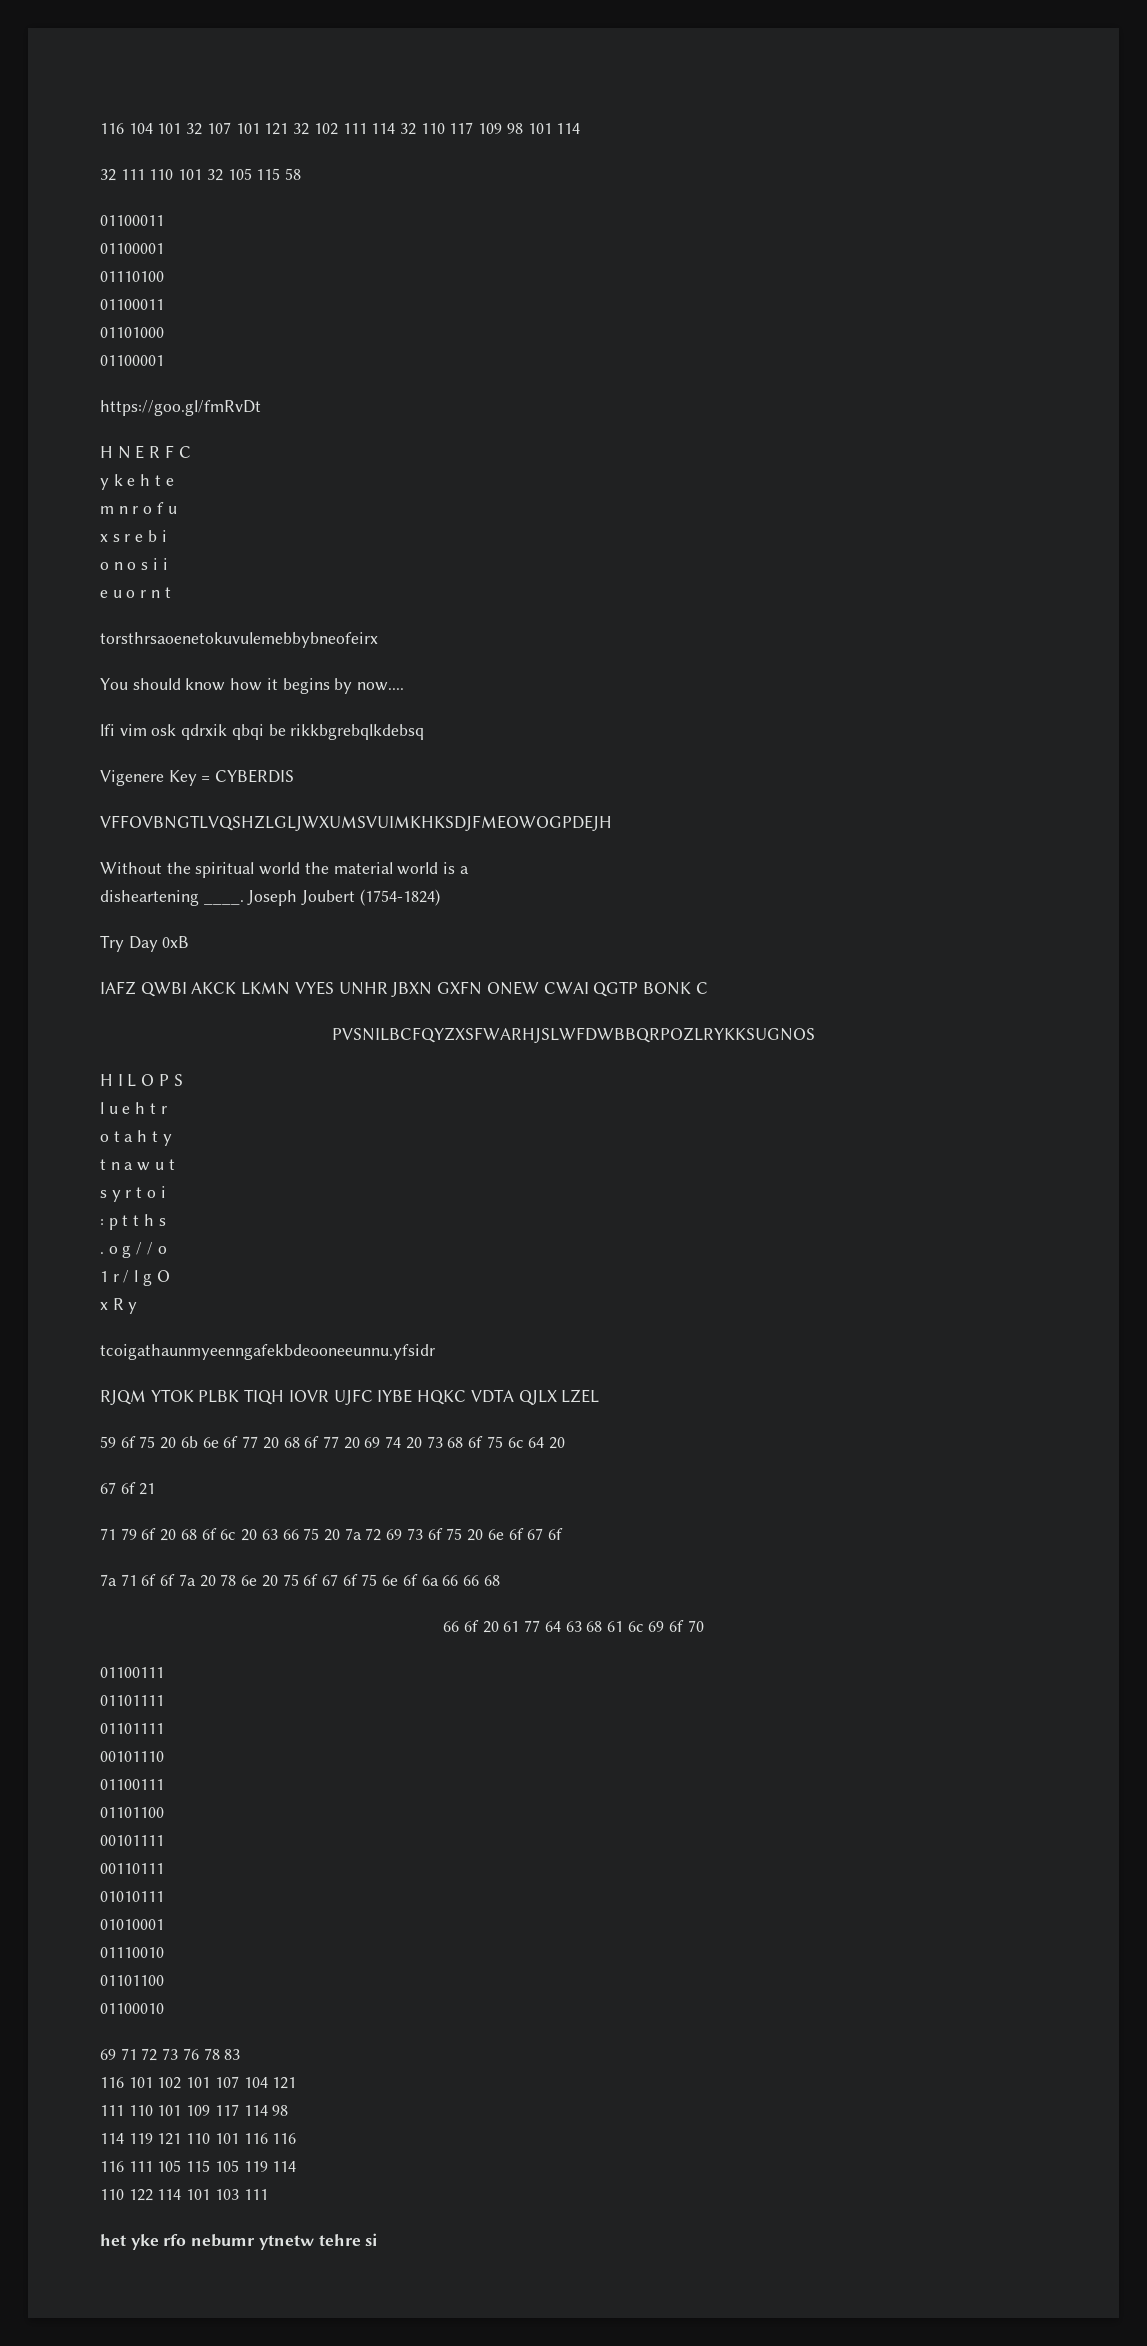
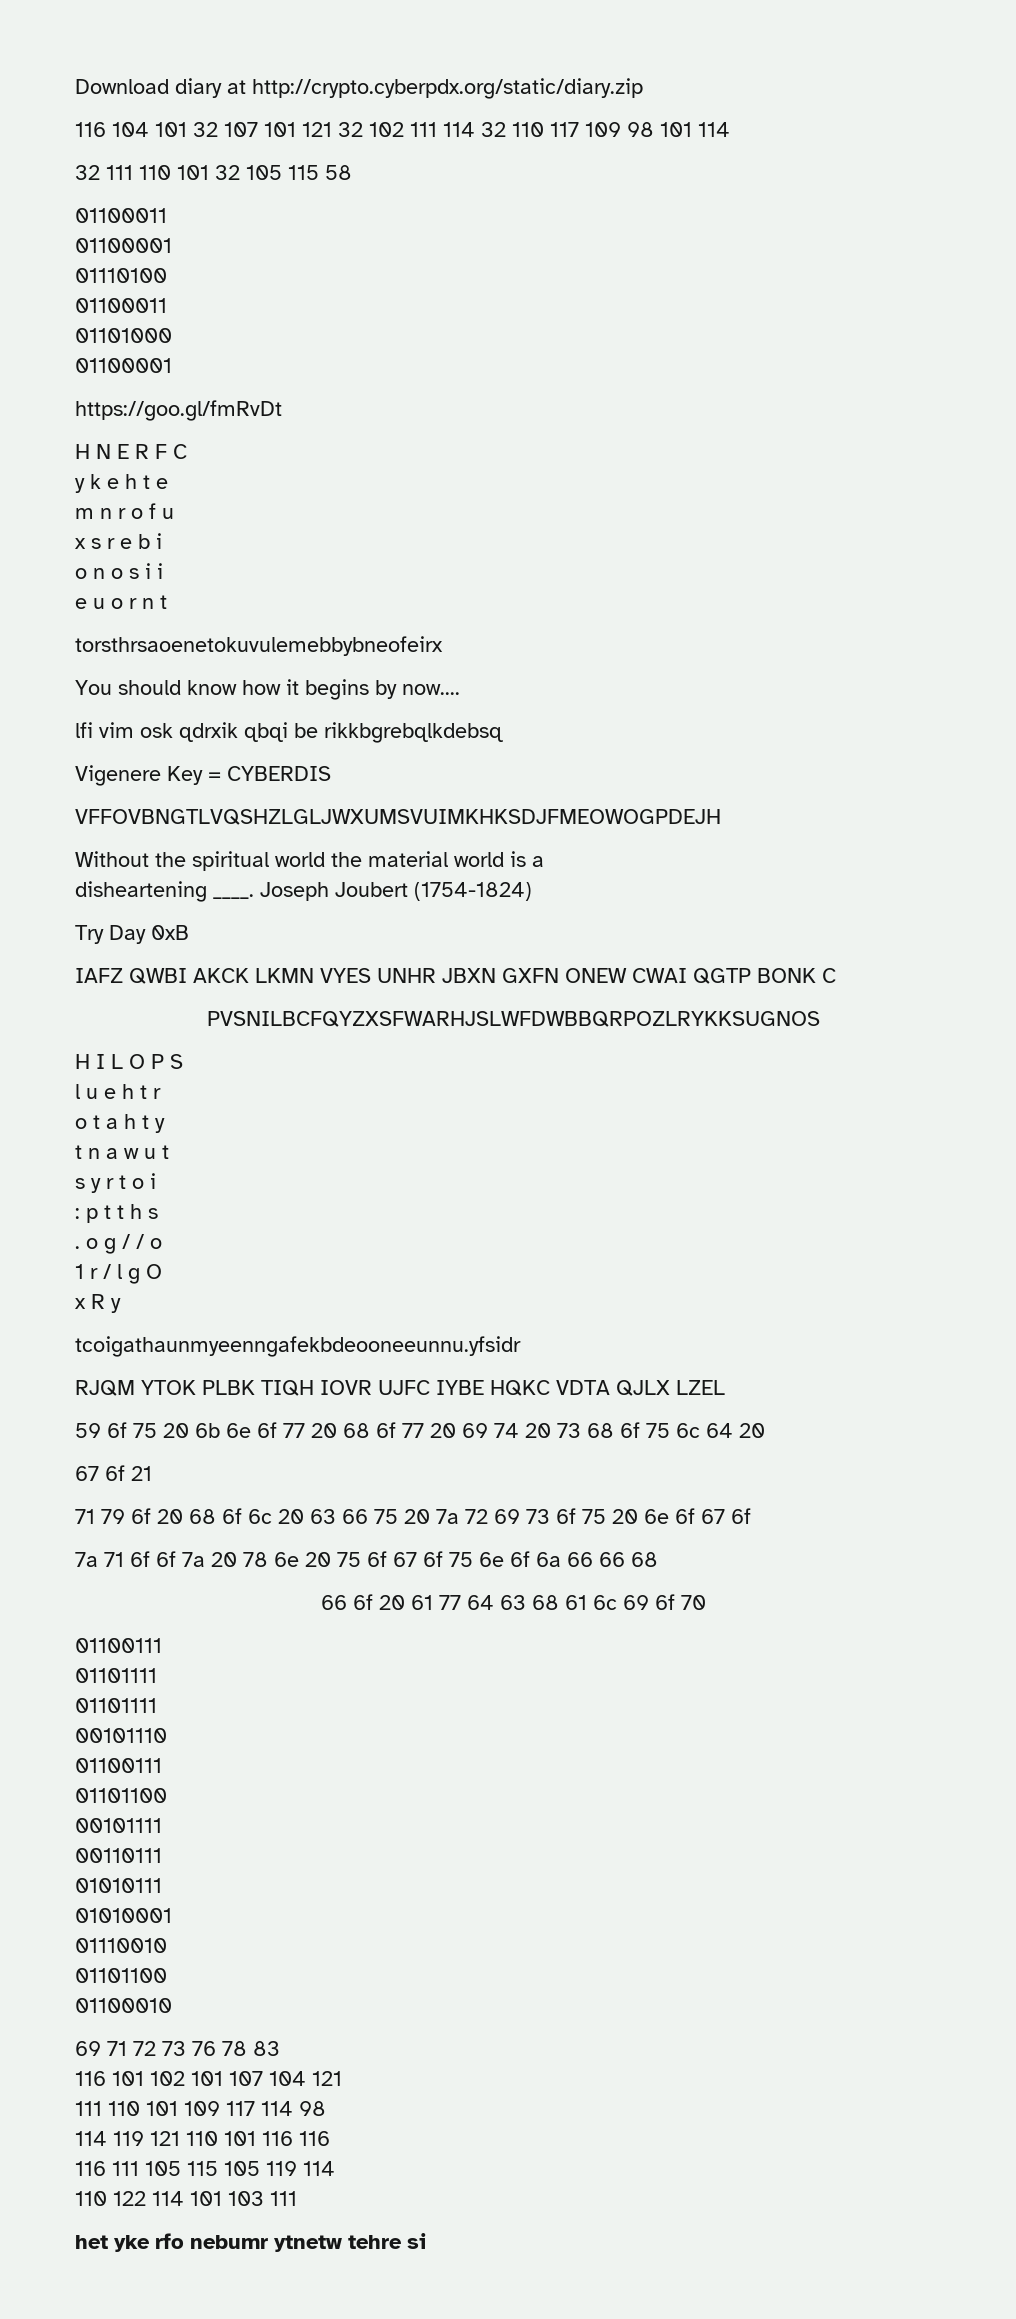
+ Download diary at http://crypto.cyberpdx.org/static/diary.zip

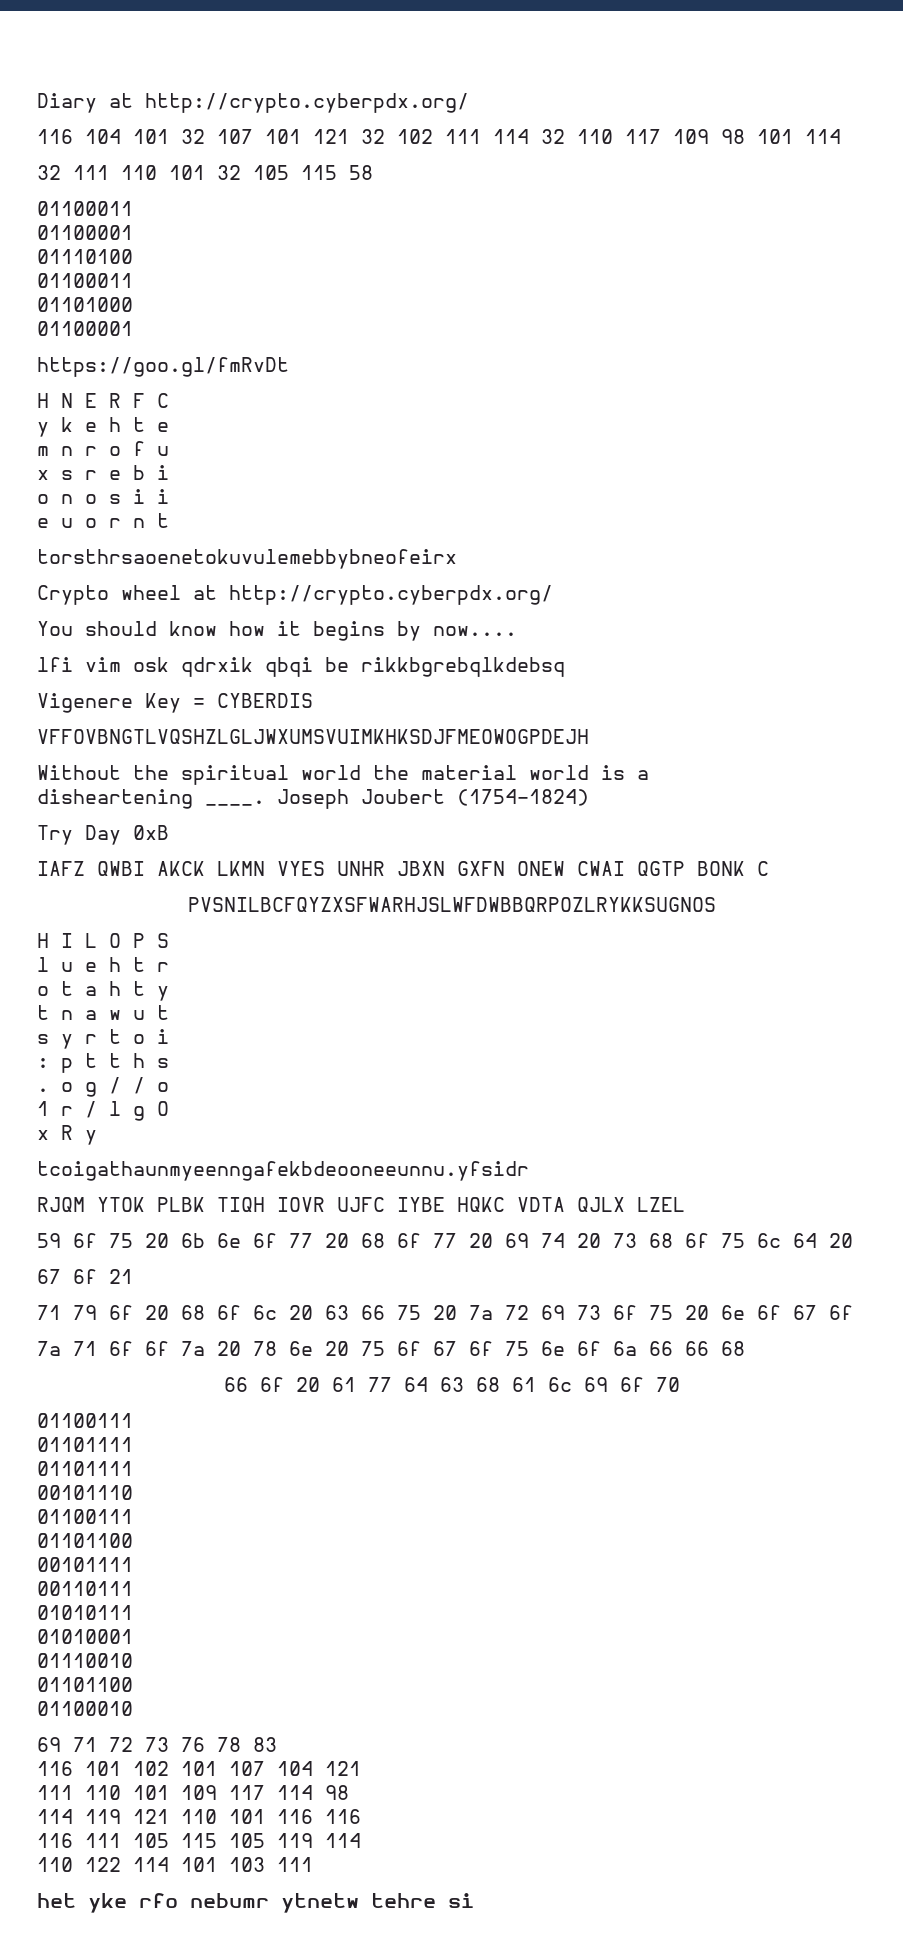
- Download diary at http://crypto.cyberpdx.org/static/diary.zip
+ Diary at http://crypto.cyberpdx.org/
+ Crypto wheel at http://crypto.cyberpdx.org/

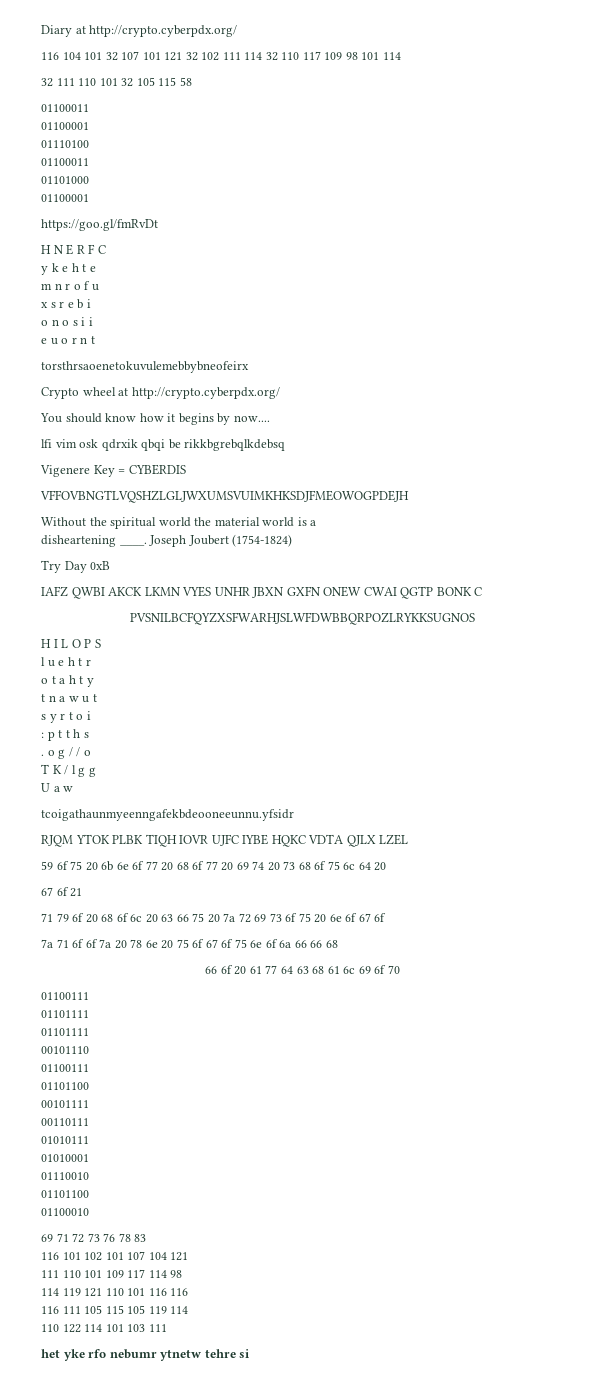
- 1 r / l g O
- x R y
+ T K / l g g
+ U a w

